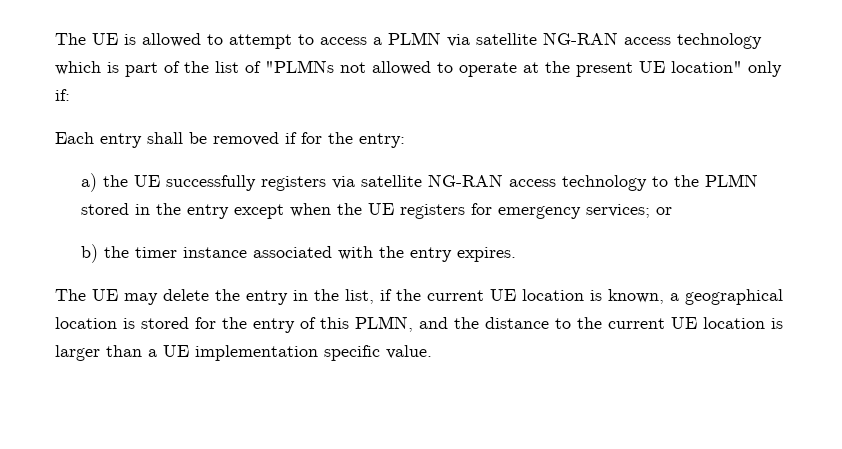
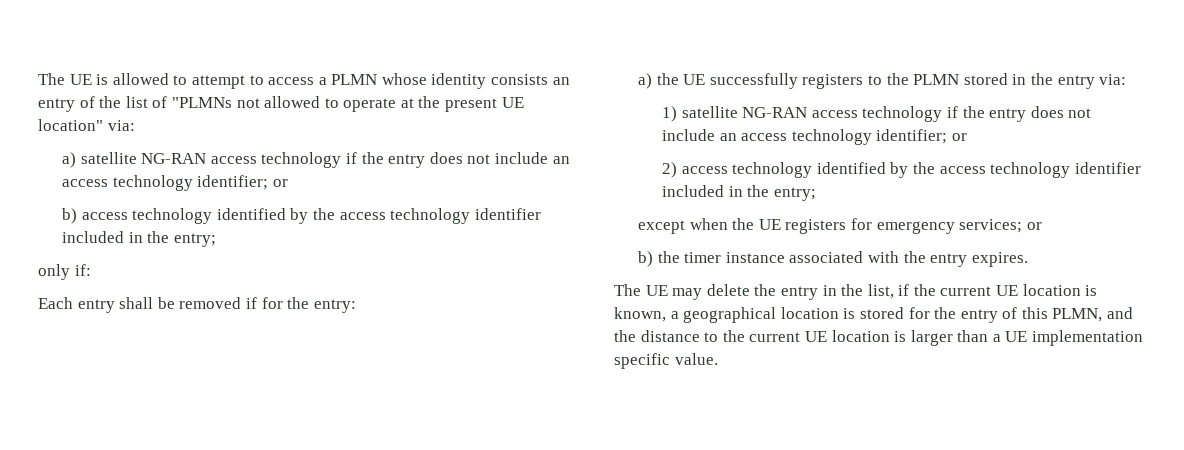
- The UE is allowed to attempt to access a PLMN via satellite NG-RAN access technology which is part of the list of "PLMNs not allowed to operate at the present UE location" only if:
+ The UE is allowed to attempt to access a PLMN whose identity consists an entry of the list of "PLMNs not allowed to operate at the present UE location" via:
+ a) satellite NG-RAN access technology if the entry does not include an access technology identifier; or
+ b) access technology identified by the access technology identifier included in the entry;
+ only if:
- a) the UE successfully registers via satellite NG-RAN access technology to the PLMN stored in the entry except when the UE registers for emergency services; or
+ a) the UE successfully registers to the PLMN stored in the entry via:
+ 1) satellite NG-RAN access technology if the entry does not include an access technology identifier; or
+ 2) access technology identified by the access technology identifier included in the entry;
+ except when the UE registers for emergency services; or

